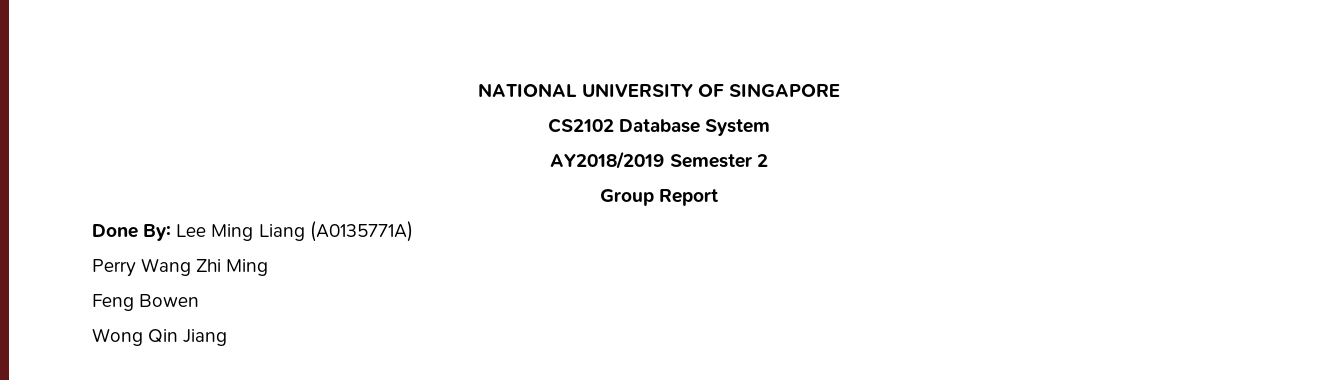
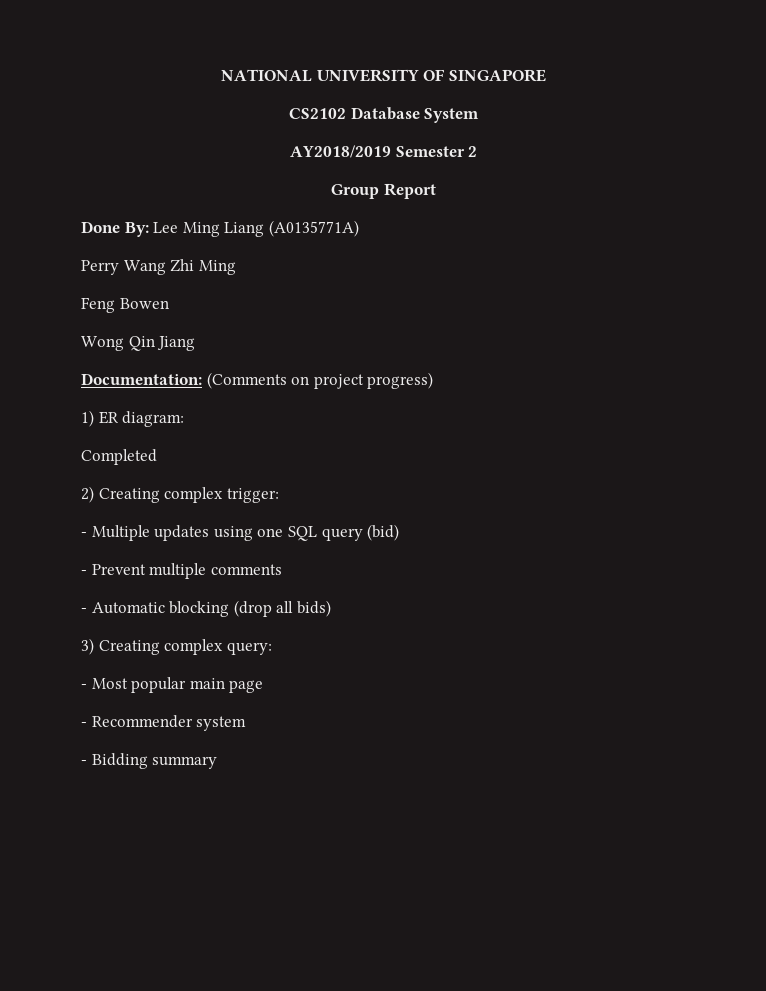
+ Documentation: (Comments on project progress)
+ 1) ER diagram:
+ Completed
+ 2) Creating complex trigger:
+ - Multiple updates using one SQL query (bid)
+ - Prevent multiple comments
+ - Automatic blocking (drop all bids)
+ 3) Creating complex query:
+ - Most popular main page
+ - Recommender system
+ - Bidding summary

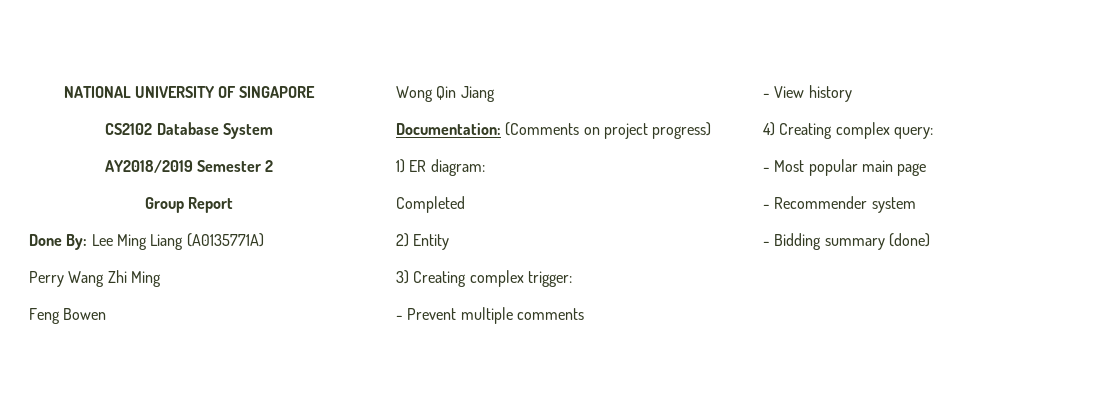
- 2) Creating complex trigger:
+ 2) Entity
+ 3) Creating complex trigger:
- - Multiple updates using one SQL query (bid)
- - Automatic blocking (drop all bids)
- 3) Creating complex query:
+ - View history
+ 4) Creating complex query:
- - Bidding summary
+ - Bidding summary (done)

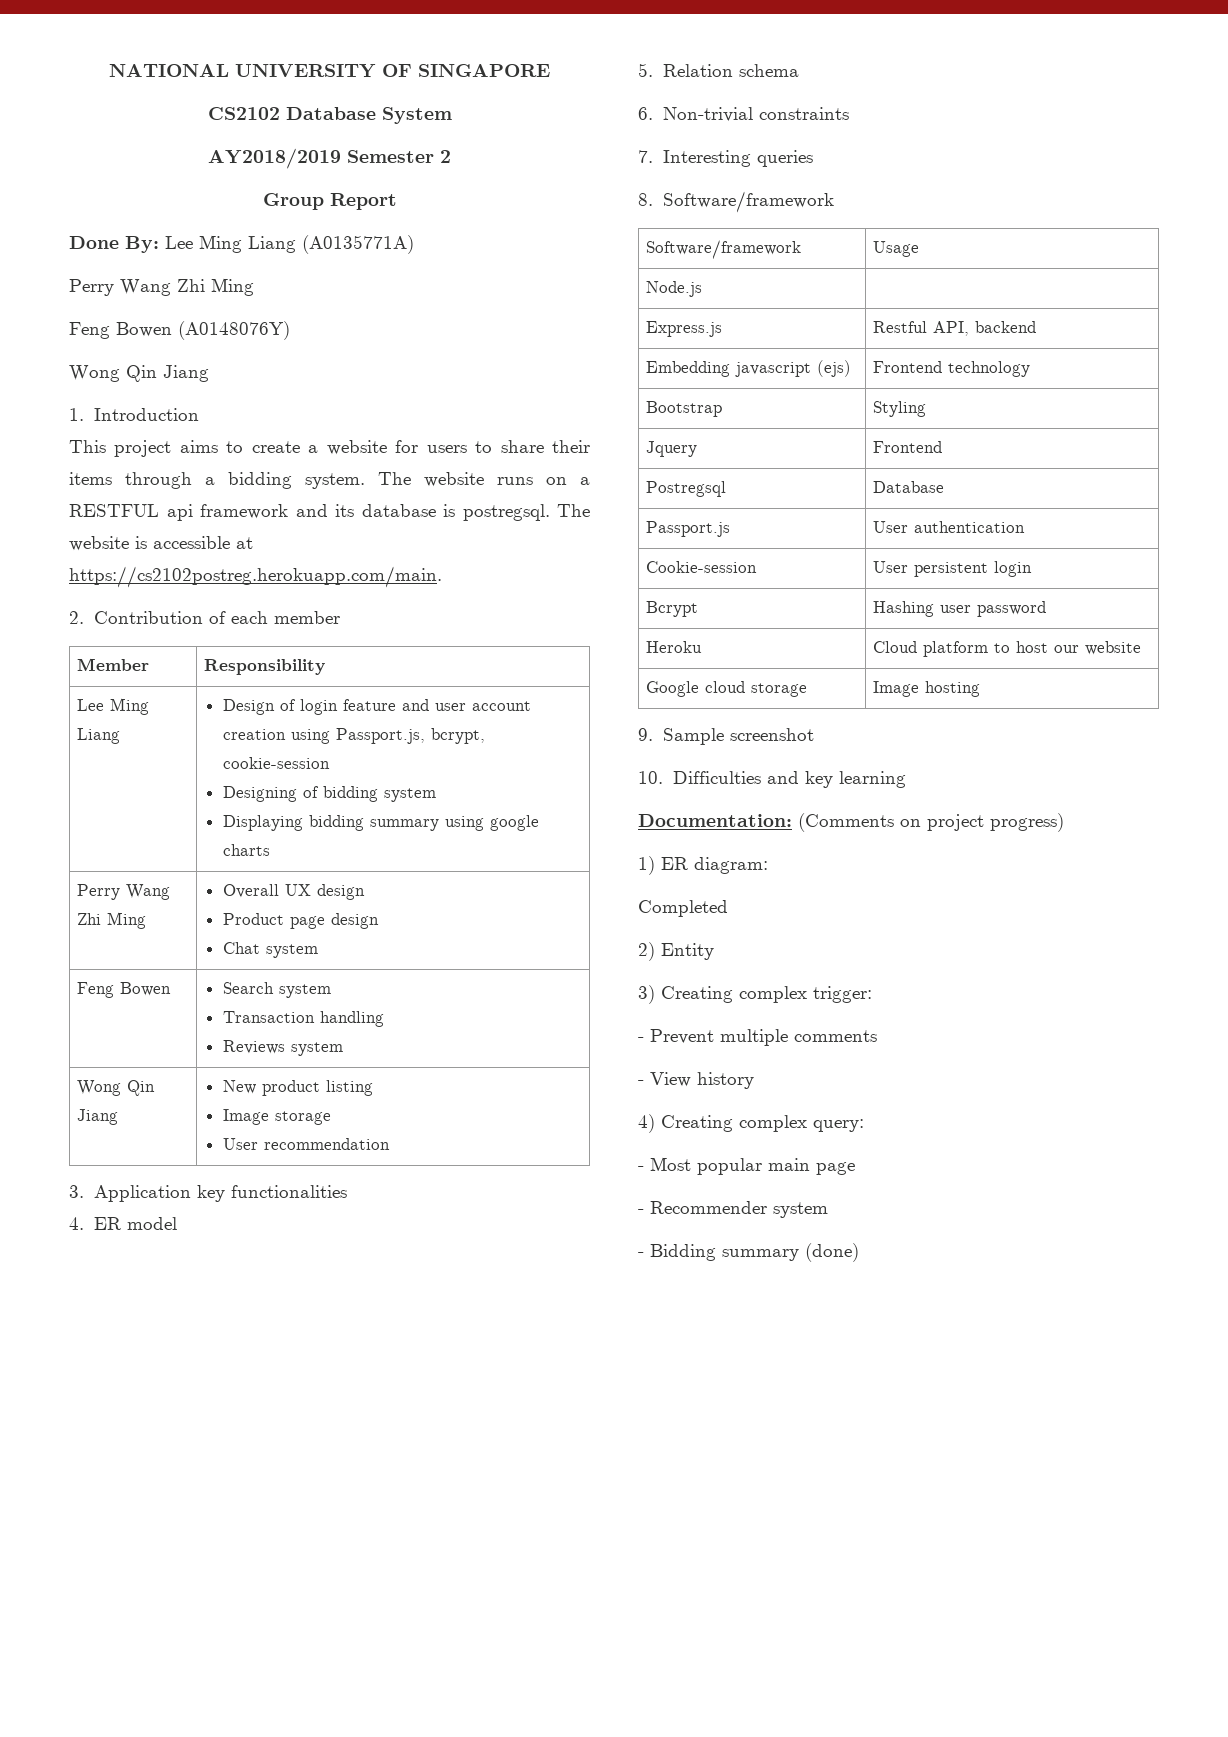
- Feng Bowen
+ Feng Bowen (A0148076Y)
  Wong Qin Jiang
+ 1. Introduction
+ This project aims to create a website for users to share their items through a bidding system. The website runs on a RESTFUL api framework and its database is postregsql. The website is accessible at https://cs2102postreg.herokuapp.com/main.
+ 2. Contribution of each member
+ Member | Responsibility
+ Lee Ming Liang | Design of login feature and user account creation using Passport.js, bcrypt, cookie-session
+ Designing of bidding system
+ Displaying bidding summary using google charts
+ Perry Wang Zhi Ming | Overall UX design
+ Product page design
+ Chat system
+ Feng Bowen | Search system
+ Transaction handling
+ Reviews system
+ Wong Qin Jiang | New product listing
+ Image storage
+ User recommendation
+ 3. Application key functionalities
+ 4. ER model
+ 5. Relation schema
+ 6. Non-trivial constraints
+ 7. Interesting queries
+ 8. Software/framework
+ Software/framework | Usage
+ Node.js |
+ Express.js | Restful API, backend
+ Embedding javascript (ejs) | Frontend technology
+ Bootstrap | Styling
+ Jquery | Frontend
+ Postregsql | Database
+ Passport.js | User authentication
+ Cookie-session | User persistent login
+ Bcrypt | Hashing user password
+ Heroku | Cloud platform to host our website
+ Google cloud storage | Image hosting
+ 9. Sample screenshot
+ 10. Difficulties and key learning

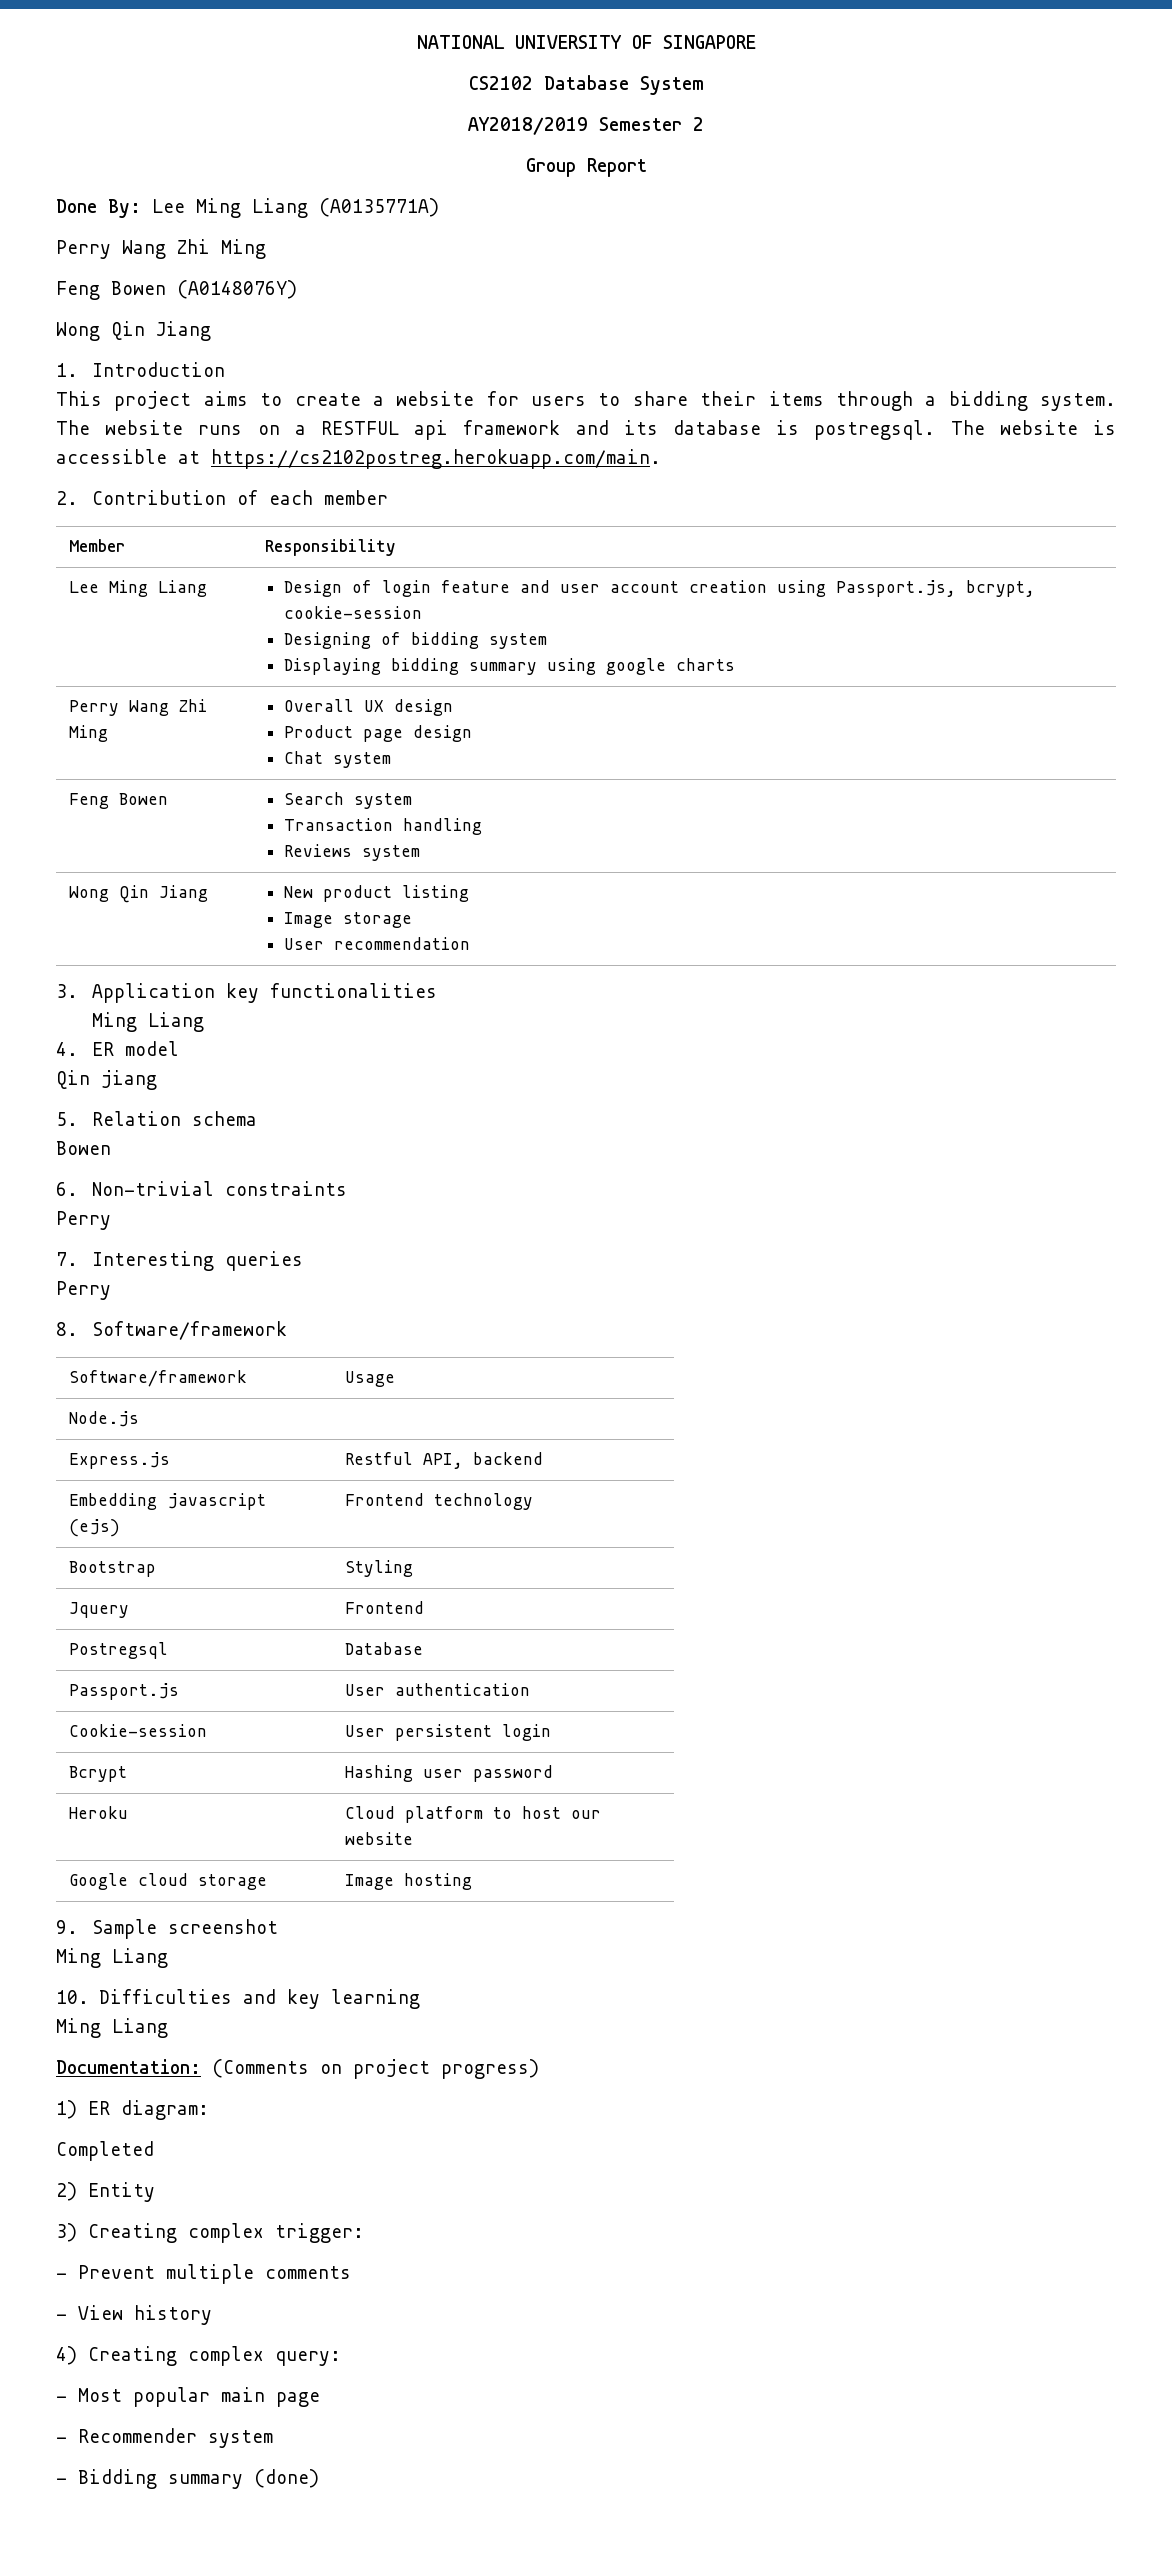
  3. Application key functionalities
+ Ming Liang
+ Qin jiang
  5. Relation schema
+ Bowen
  6. Non-trivial constraints
+ Perry
  7. Interesting queries
+ Perry
  9. Sample screenshot
+ Ming Liang
  10. Difficulties and key learning
+ Ming Liang

